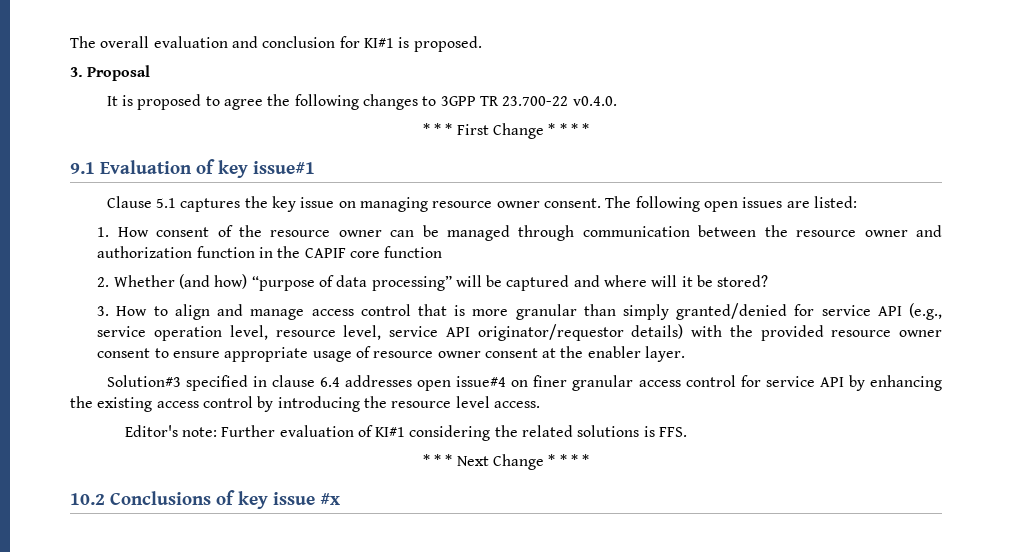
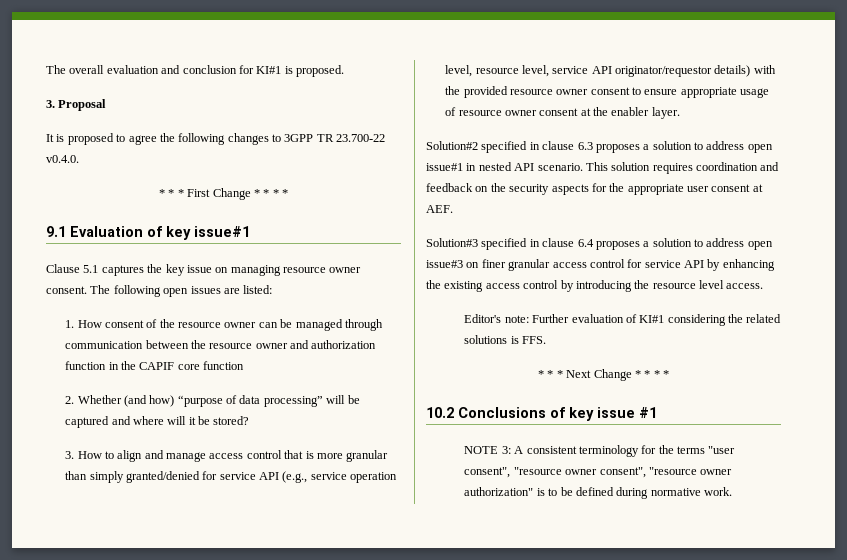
+ Solution#2 specified in clause 6.3 proposes a solution to address open issue#1 in nested API scenario. This solution requires coordination and feedback on the security aspects for the appropriate user consent at AEF.
- Solution#3 specified in clause 6.4 addresses open issue#4 on finer granular access control for service API by enhancing the existing access control by introducing the resource level access.
+ Solution#3 specified in clause 6.4 proposes a solution to address open issue#3 on finer granular access control for service API by enhancing the existing access control by introducing the resource level access.
- 10.2 Conclusions of key issue #x
+ 10.2 Conclusions of key issue #1
+ NOTE 3: A consistent terminology for the terms "user consent", "resource owner consent", "resource owner authorization" is to be defined during normative work.

